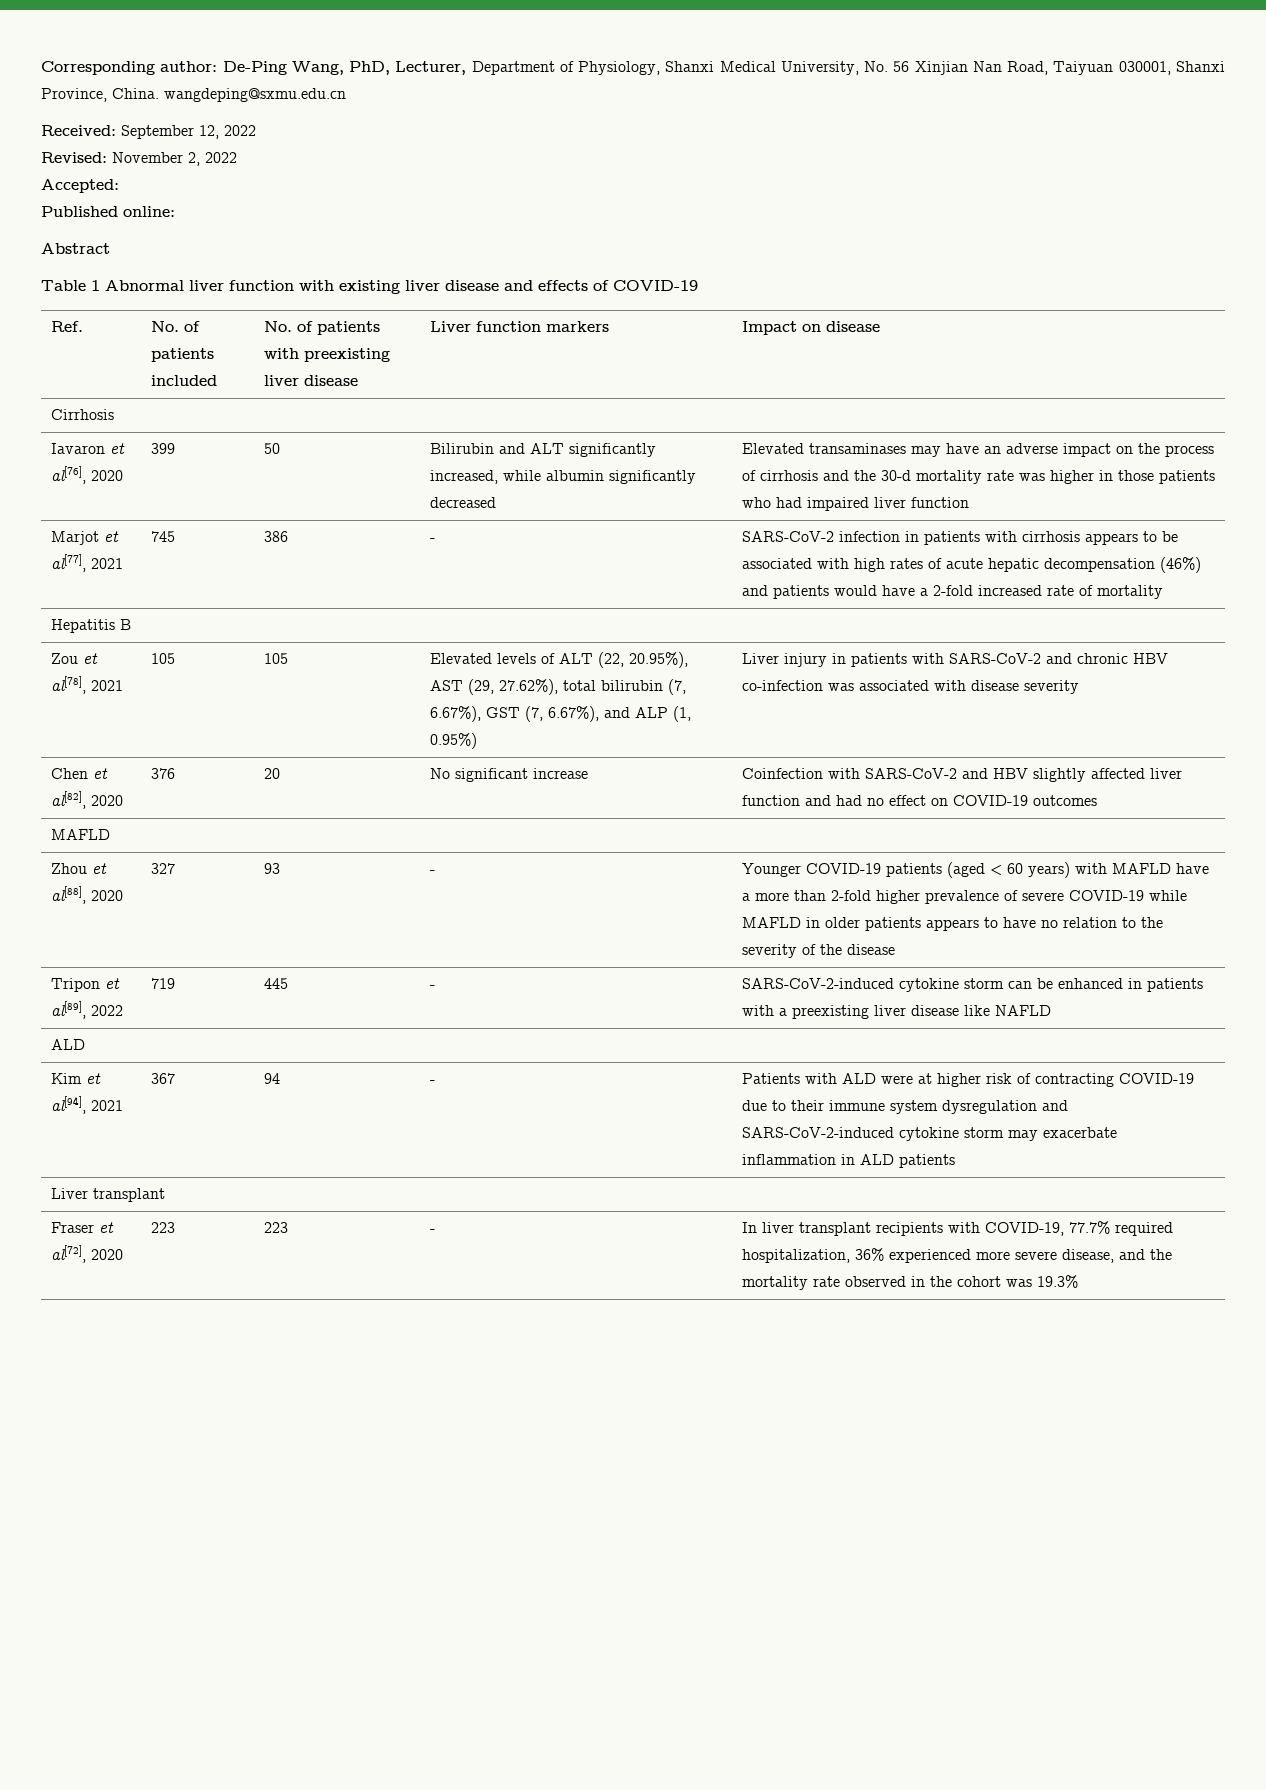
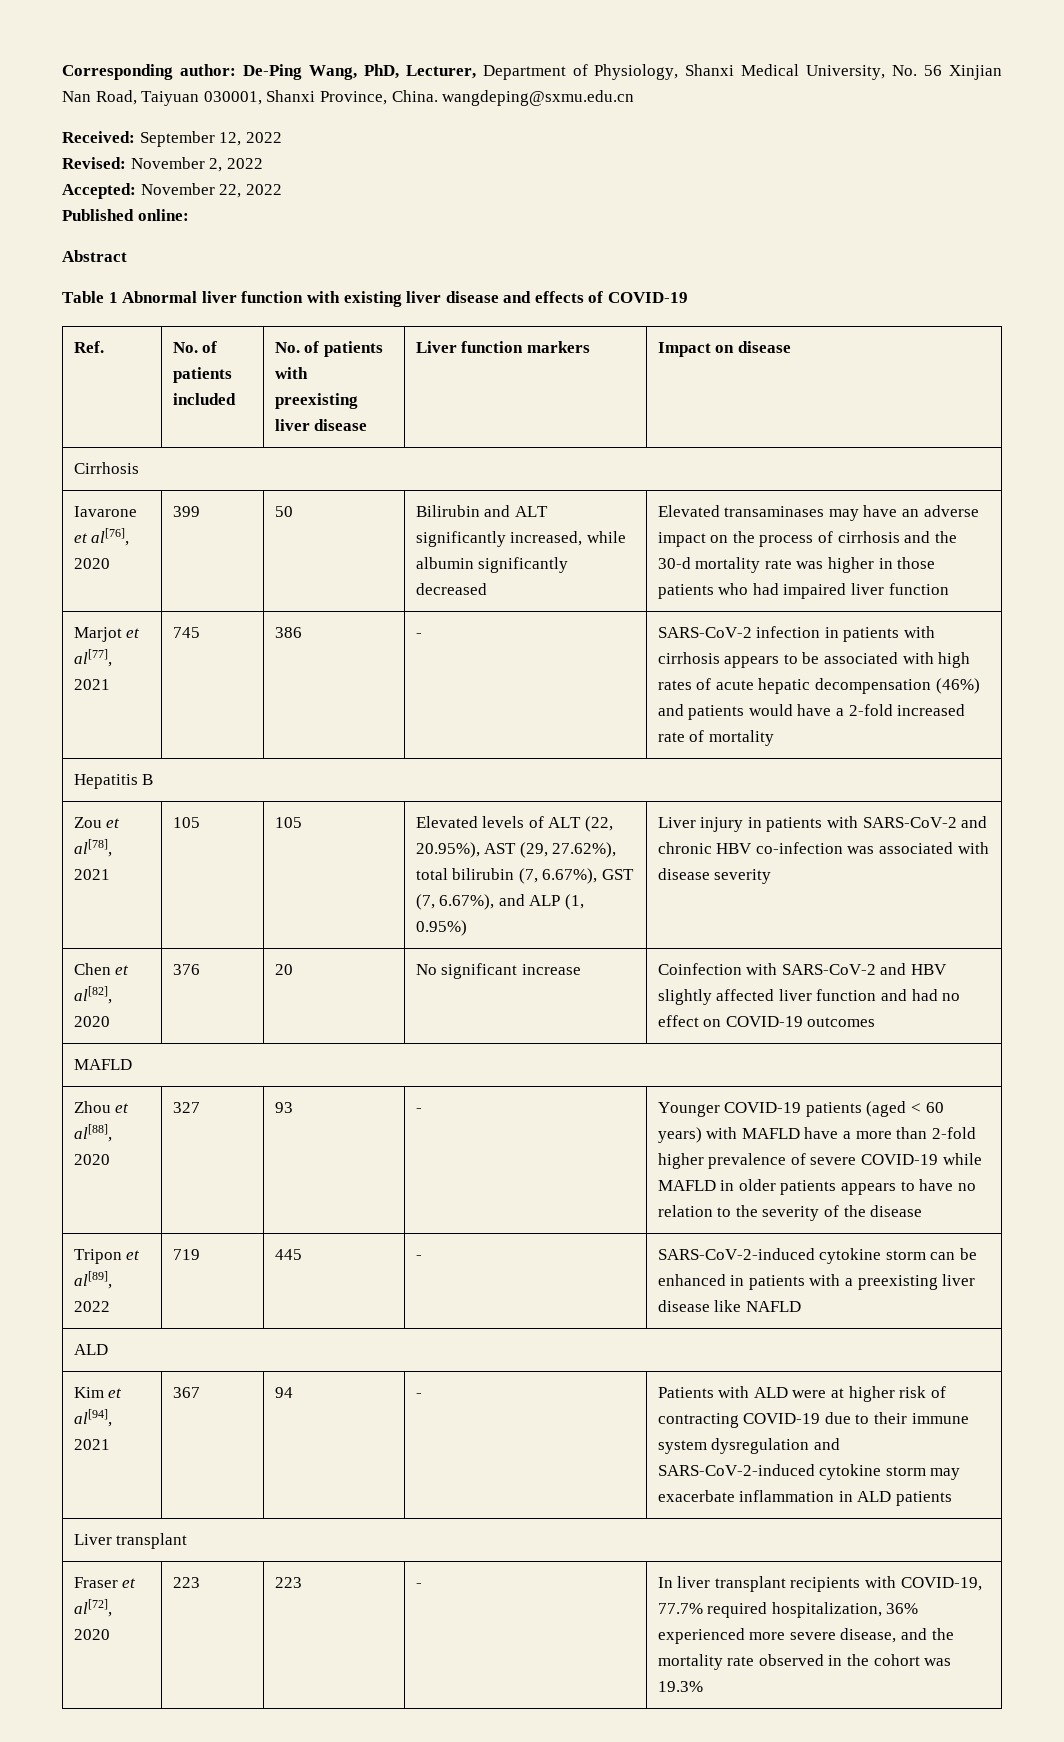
- Accepted:
+ Accepted: November 22, 2022
- Iavaron et al[76], 2020
+ Iavarone et al[76], 2020

